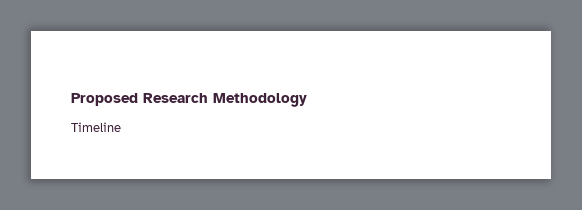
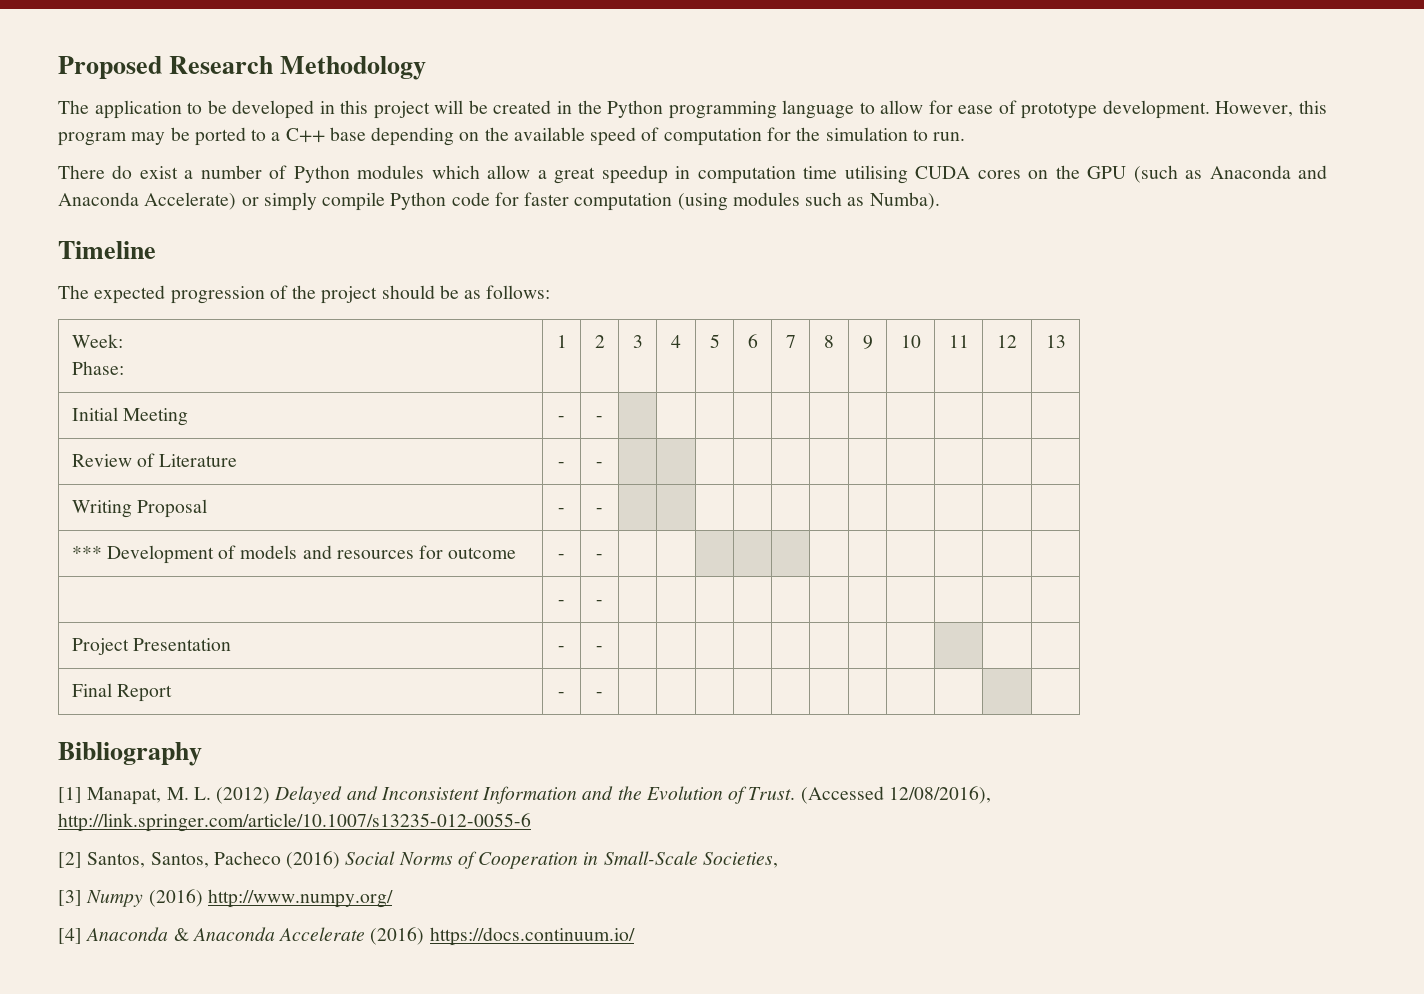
+ The application to be developed in this project will be created in the Python programming language to allow for ease of prototype development. However, this program may be ported to a C++ base depending on the available speed of computation for the simulation to run.
+ There do exist a number of Python modules which allow a great speedup in computation time utilising CUDA cores on the GPU (such as Anaconda and Anaconda Accelerate) or simply compile Python code for faster computation (using modules such as Numba).
  Timeline
+ The expected progression of the project should be as follows:
+ Week:
+ Phase: | 1 | 2 | 3 | 4 | 5 | 6 | 7 | 8 | 9 | 10 | 11 | 12 | 13
+ Initial Meeting | - | - | | | | | | | | | | |
+ Review of Literature | - | - | | | | | | | | | | |
+ Writing Proposal | - | - | | | | | | | | | | |
+ *** Development of models and resources for outcome | - | - | | | | | | | | | | |
+ | - | - | | | | | | | | | | |
+ Project Presentation | - | - | | | | | | | | | | |
+ Final Report | - | - | | | | | | | | | | |
+ Bibliography
+ [1] Manapat, M. L. (2012) Delayed and Inconsistent Information and the Evolution of Trust. (Accessed 12/08/2016), http://link.springer.com/article/10.1007/s13235-012-0055-6
+ [2] Santos, Santos, Pacheco (2016) Social Norms of Cooperation in Small-Scale Societies,
+ [3] Numpy (2016) http://www.numpy.org/
+ [4] Anaconda & Anaconda Accelerate (2016) https://docs.continuum.io/

